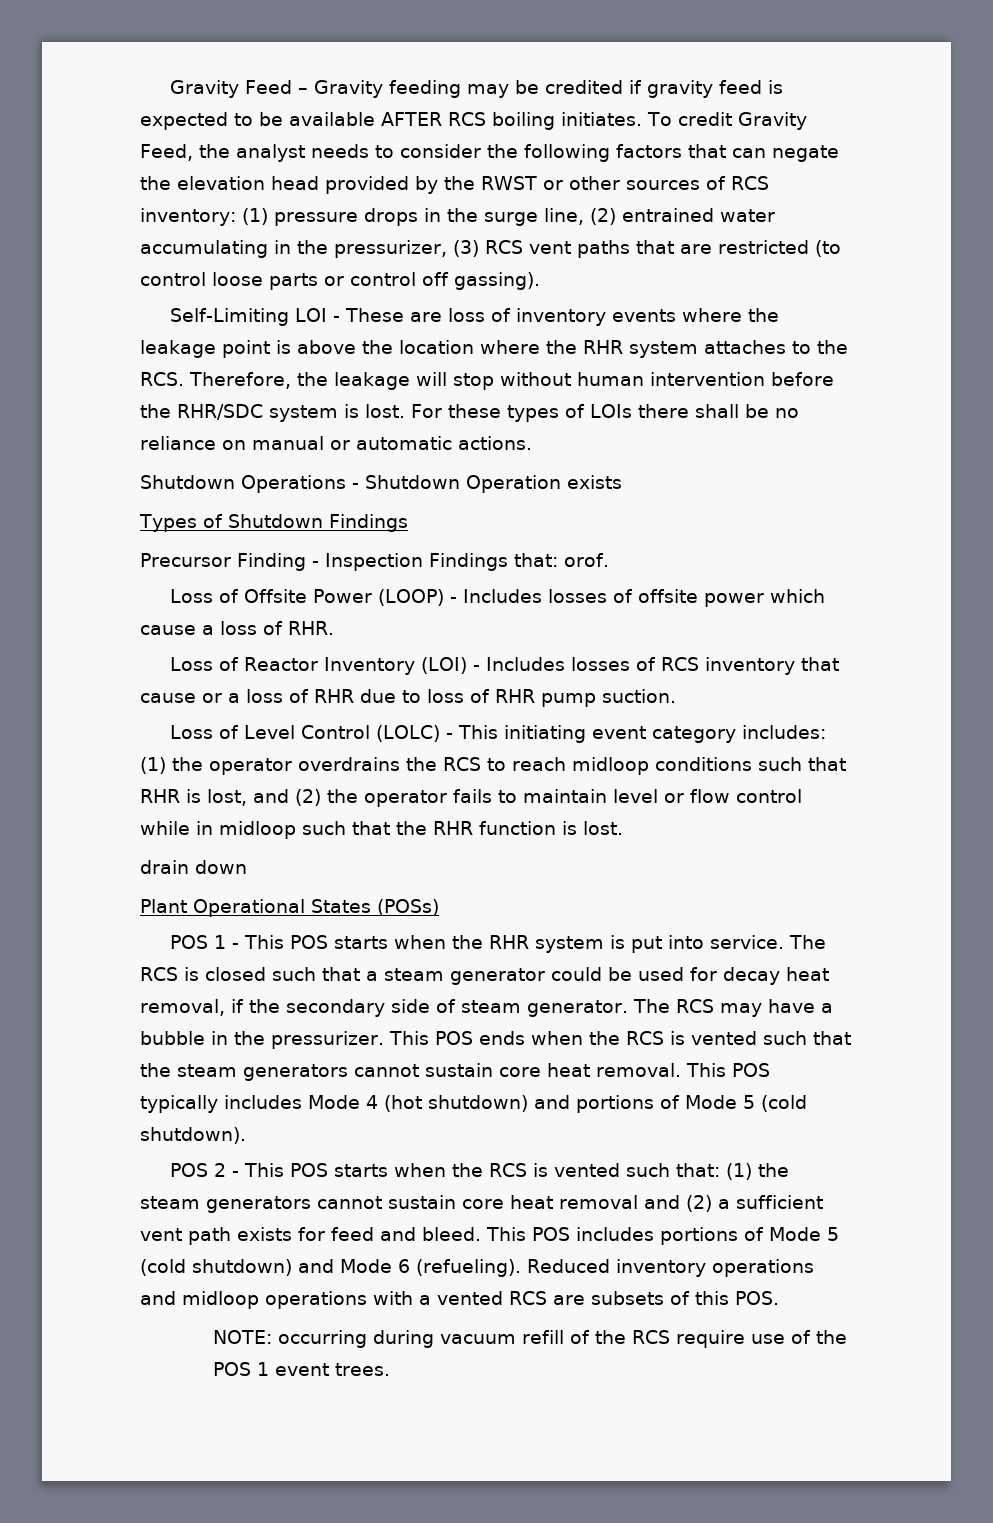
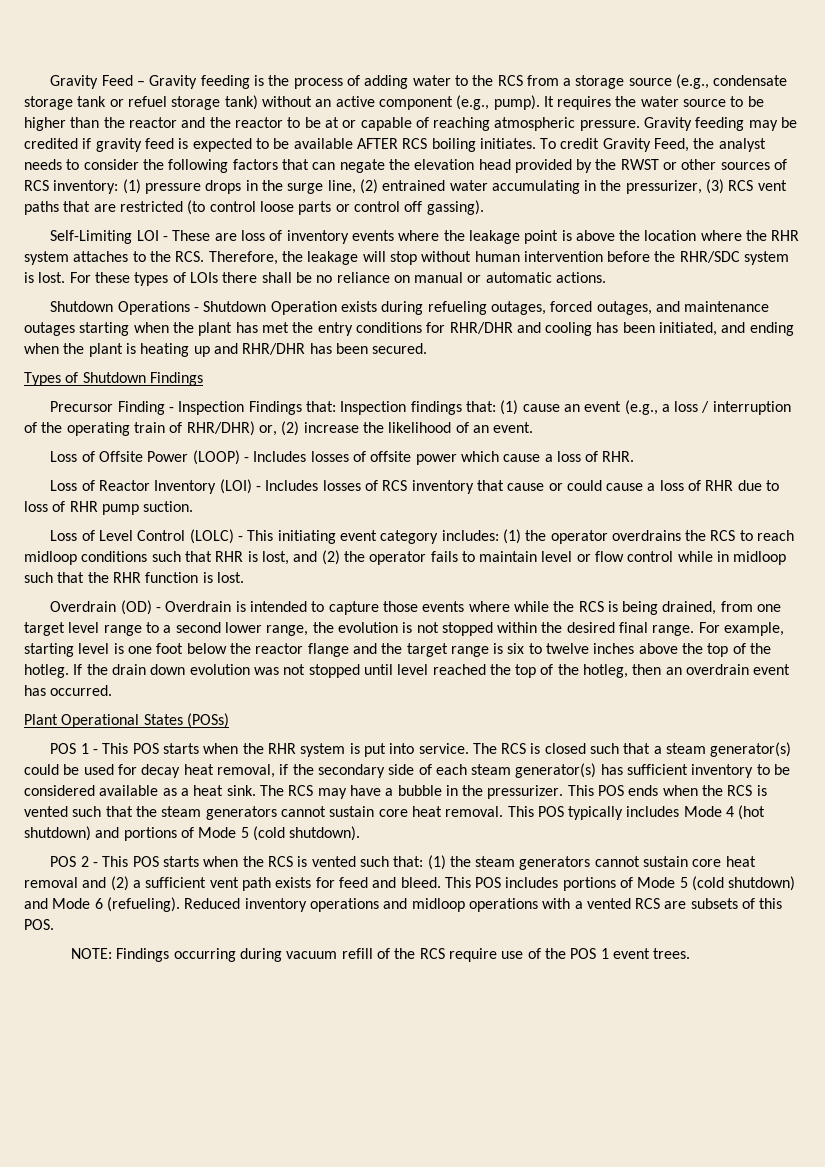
- Gravity Feed – Gravity feeding may be credited if gravity feed is expected to be available AFTER RCS boiling initiates.
+ Gravity Feed – Gravity feeding is the process of adding water to the RCS from a storage source (e.g., condensate storage tank or refuel storage tank) without an active component (e.g., pump). It requires the water source to be higher than the reactor and the reactor to be at or capable of reaching atmospheric pressure. Gravity feeding may be credited if gravity feed is expected to be available AFTER RCS boiling initiates.
- Shutdown Operations - Shutdown Operation exists
+ Shutdown Operations - Shutdown Operation exists during refueling outages, forced outages, and maintenance outages starting when the plant has met the entry conditions for RHR/DHR and cooling has been initiated, and ending when the plant is heating up and RHR/DHR has been secured.
- Precursor Finding - Inspection Findings that: orof.
+ Precursor Finding - Inspection Findings that: Inspection findings that: (1) cause an event (e.g., a loss / interruption of the operating train of RHR/DHR) or, (2) increase the likelihood of an event.
- Loss of Reactor Inventory (LOI) - Includes losses of RCS inventory that cause or a loss of RHR due to loss of RHR pump suction.
+ Loss of Reactor Inventory (LOI) - Includes losses of RCS inventory that cause or could cause a loss of RHR due to loss of RHR pump suction.
- drain down
+ Overdrain (OD) - Overdrain is intended to capture those events where while the RCS is being drained, from one target level range to a second lower range, the evolution is not stopped within the desired final range. For example, starting level is one foot below the reactor flange and the target range is six to twelve inches above the top of the hotleg. If the drain down evolution was not stopped until level reached the top of the hotleg, then an overdrain event has occurred.
- The RCS is closed such that a steam generator could be used for decay heat removal, if the secondary side of steam generator.
+ The RCS is closed such that a steam generator(s) could be used for decay heat removal, if the secondary side of each steam generator(s) has sufficient inventory to be considered available as a heat sink.
- NOTE: occurring during vacuum refill of the RCS require use of the POS 1 event trees.
+ NOTE: Findings occurring during vacuum refill of the RCS require use of the POS 1 event trees.

